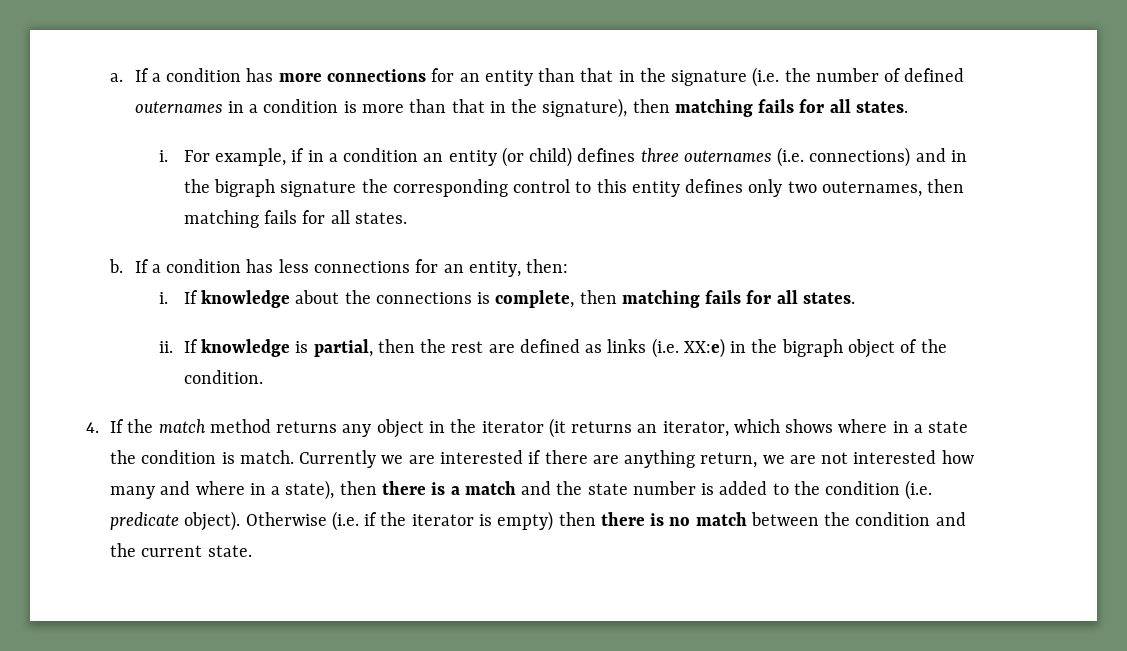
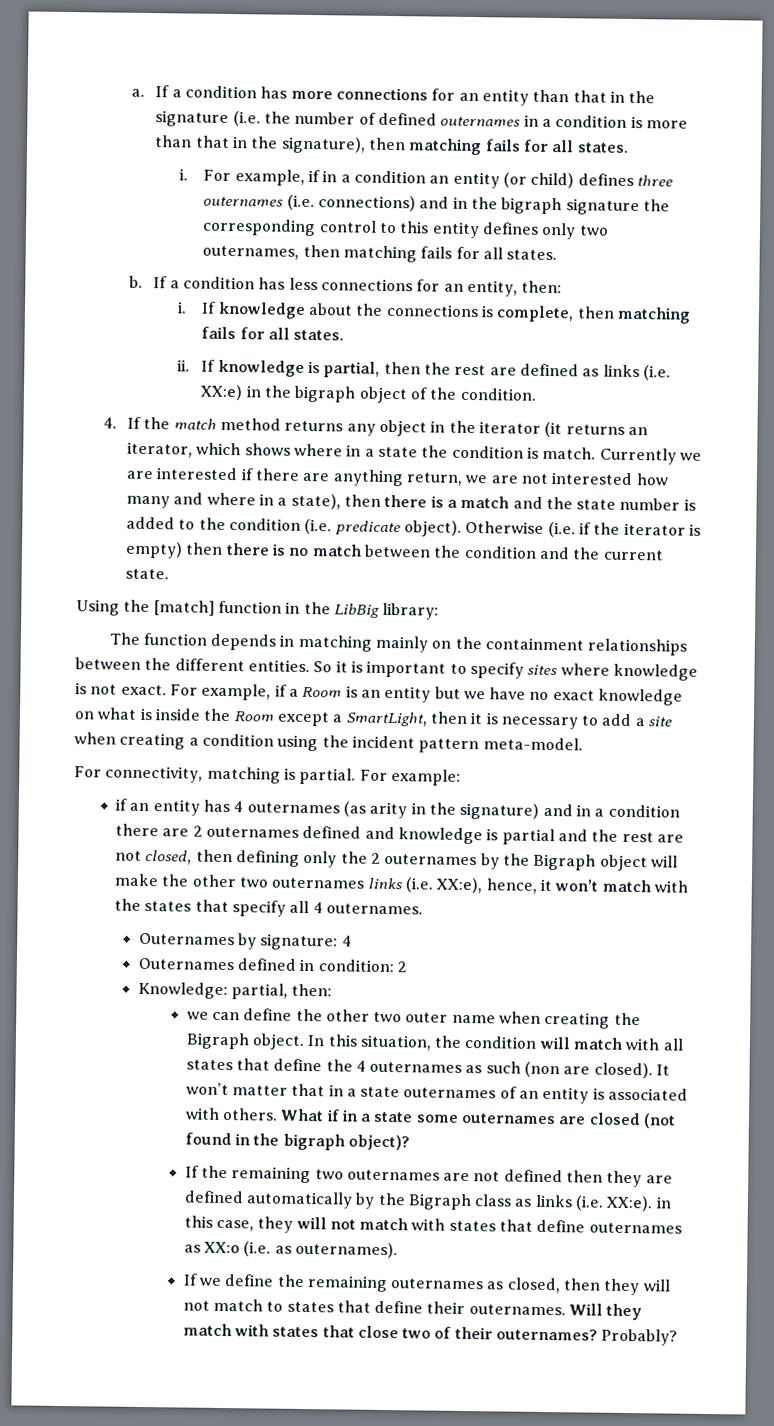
+ Using the [match] function in the LibBig library:
+ The function depends in matching mainly on the containment relationships between the different entities. So it is important to specify sites where knowledge is not exact. For example, if a Room is an entity but we have no exact knowledge on what is inside the Room except a SmartLight, then it is necessary to add a site when creating a condition using the incident pattern meta-model.
+ For connectivity, matching is partial. For example:
+ if an entity has 4 outernames (as arity in the signature) and in a condition there are 2 outernames defined and knowledge is partial and the rest are not closed, then defining only the 2 outernames by the Bigraph object will make the other two outernames links (i.e. XX:e), hence, it won’t match with the states that specify all 4 outernames.
+ Outernames by signature: 4
+ Outernames defined in condition: 2
+ Knowledge: partial, then:
+ we can define the other two outer name when creating the Bigraph object. In this situation, the condition will match with all states that define the 4 outernames as such (non are closed). It won’t matter that in a state outernames of an entity is associated with others. What if in a state some outernames are closed (not found in the bigraph object)?
+ If the remaining two outernames are not defined then they are defined automatically by the Bigraph class as links (i.e. XX:e). in this case, they will not match with states that define outernames as XX:o (i.e. as outernames).
+ If we define the remaining outernames as closed, then they will not match to states that define their outernames. Will they match with states that close two of their outernames? Probably?

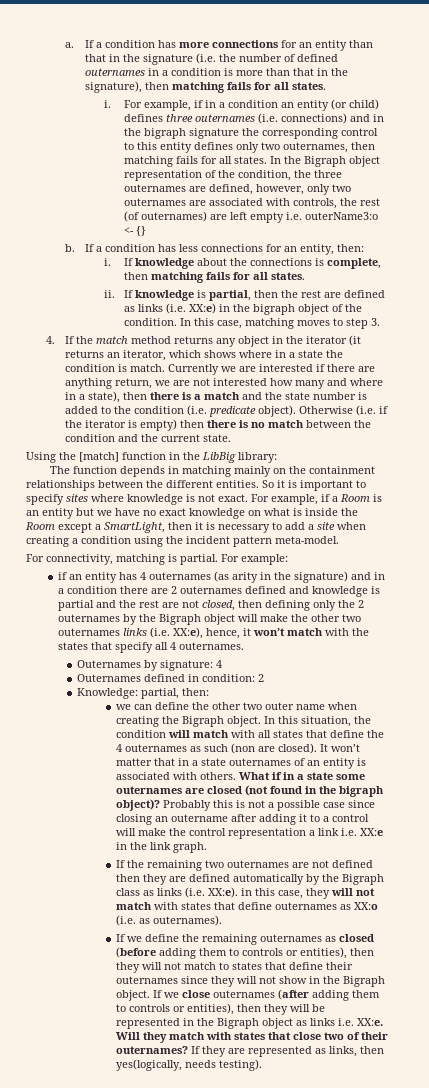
+ In the Bigraph object representation of the condition, the three outernames are defined, however, only two outernames are associated with controls, the rest (of outernames) are left empty i.e. outerName3:o <- {}
+ In this case, matching moves to step 3.
+ Probably this is not a possible case since closing an outername after adding it to a control will make the control representation a link i.e. XX:e in the link graph.
- If we define the remaining outernames as closed, then they will not match to states that define their outernames.
+ If we define the remaining outernames as closed (before adding them to controls or entities), then they will not match to states that define their outernames since they will not show in the Bigraph object. If we close outernames (after adding them to controls or entities), then they will be represented in the Bigraph object as links i.e. XX:e.
- Probably?
+ If they are represented as links, then yes(logically, needs testing).

